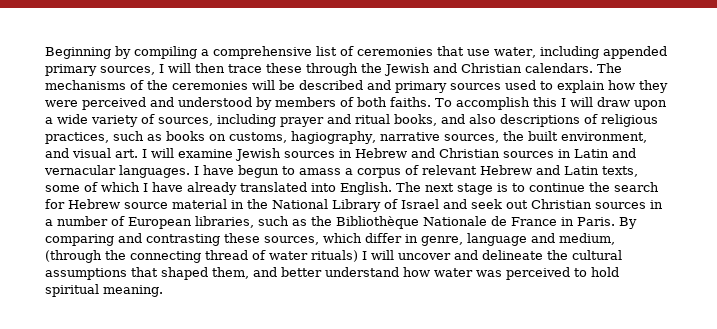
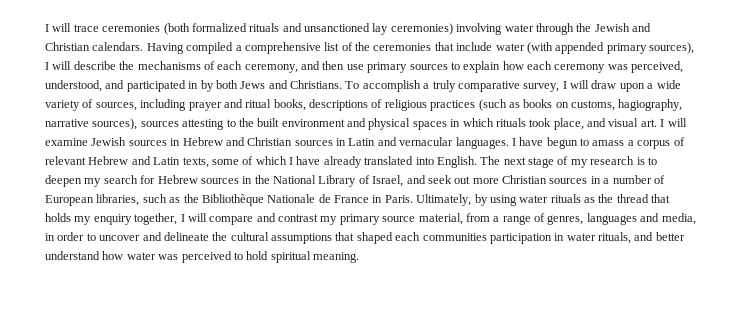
- Beginning by compiling a comprehensive list of ceremonies that use water, including appended primary sources, I will then trace these through the Jewish and Christian calendars.
+ I will trace ceremonies (both formalized rituals and unsanctioned lay ceremonies) involving water through the Jewish and Christian calendars.
- The mechanisms of the ceremonies will be described and primary sources used to explain how they were perceived and understood by members of both faiths. To accomplish this I will draw upon a wide variety of sources, including prayer and ritual books, and also descriptions of religious practices, such as books on customs, hagiography, narrative sources, the built environment, and visual art. I will examine Jewish sources in Hebrew and Christian sources in Latin and vernacular languages.
+ Having compiled a comprehensive list of the ceremonies that include water (with appended primary sources), I will describe the mechanisms of each ceremony, and then use primary sources to explain how each ceremony was perceived, understood, and participated in by both Jews and Christians. To accomplish a truly comparative survey, I will draw upon a wide variety of sources, including prayer and ritual books, descriptions of religious practices (such as books on customs, hagiography, narrative sources), sources attesting to the built environment and physical spaces in which rituals took place, and visual art. I will examine Jewish sources in Hebrew and Christian sources in Latin and vernacular languages.
- The next stage is to continue the search for Hebrew source material in the National Library of Israel and seek out Christian sources in a number of European libraries, such as the Bibliothèque Nationale de France in Paris.
+ The next stage of my research is to deepen my search for Hebrew sources in the National Library of Israel, and seek out more Christian sources in a number of European libraries, such as the Bibliothèque Nationale de France in Paris.
- By comparing and contrasting these sources, which differ in genre, language and medium, (through the connecting thread of water rituals) I will uncover and delineate the cultural assumptions that shaped them, and better understand how water was perceived to hold spiritual meaning.
+ Ultimately, by using water rituals as the thread that holds my enquiry together, I will compare and contrast my primary source material, from a range of genres, languages and media, in order to uncover and delineate the cultural assumptions that shaped each communities participation in water rituals, and better understand how water was perceived to hold spiritual meaning.

